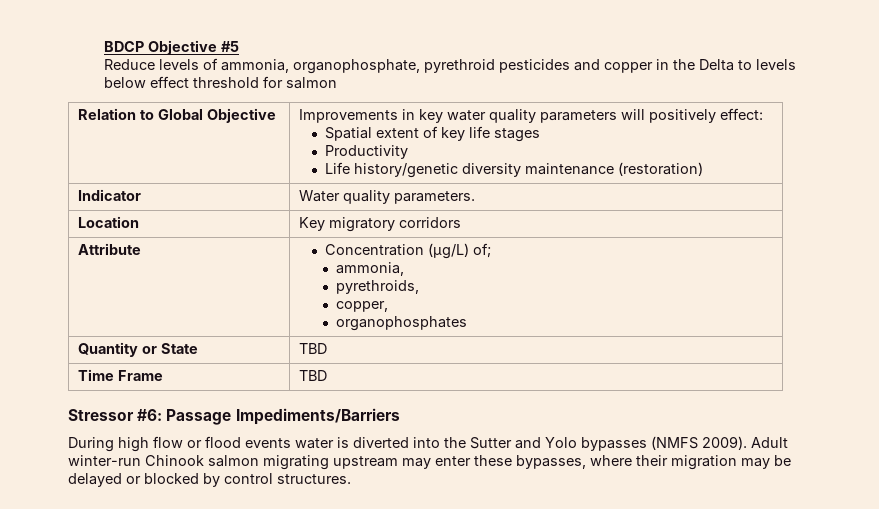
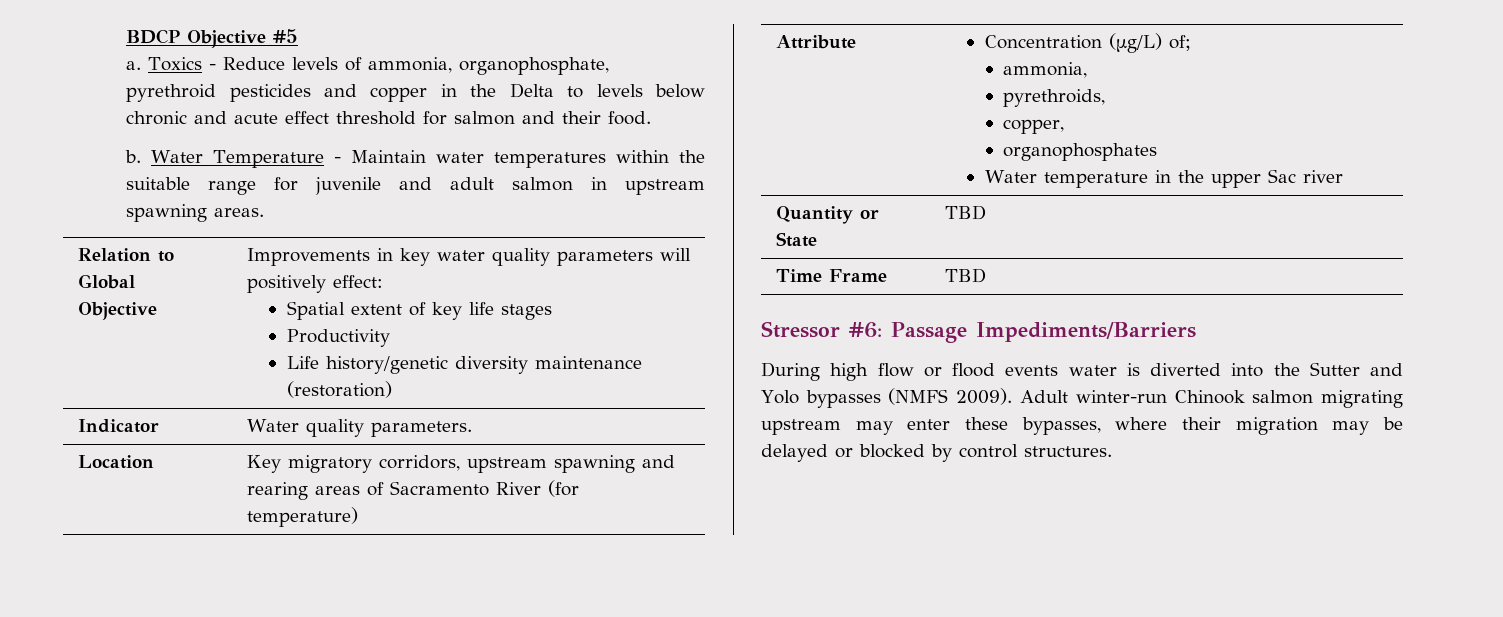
- Reduce levels of ammonia, organophosphate, pyrethroid pesticides and copper in the Delta to levels below effect threshold for salmon
+ a. Toxics - Reduce levels of ammonia, organophosphate, pyrethroid pesticides and copper in the Delta to levels below chronic and acute effect threshold for salmon and their food.
+ b. Water Temperature - Maintain water temperatures within the suitable range for juvenile and adult salmon in upstream spawning areas.
- Location | Key migratory corridors
+ Location | Key migratory corridors, upstream spawning and rearing areas of Sacramento River (for temperature)
  Attribute | Concentration (µg/L) of;
  ammonia,
  pyrethroids,
  copper,
  organophosphates
+ Water temperature in the upper Sac river

